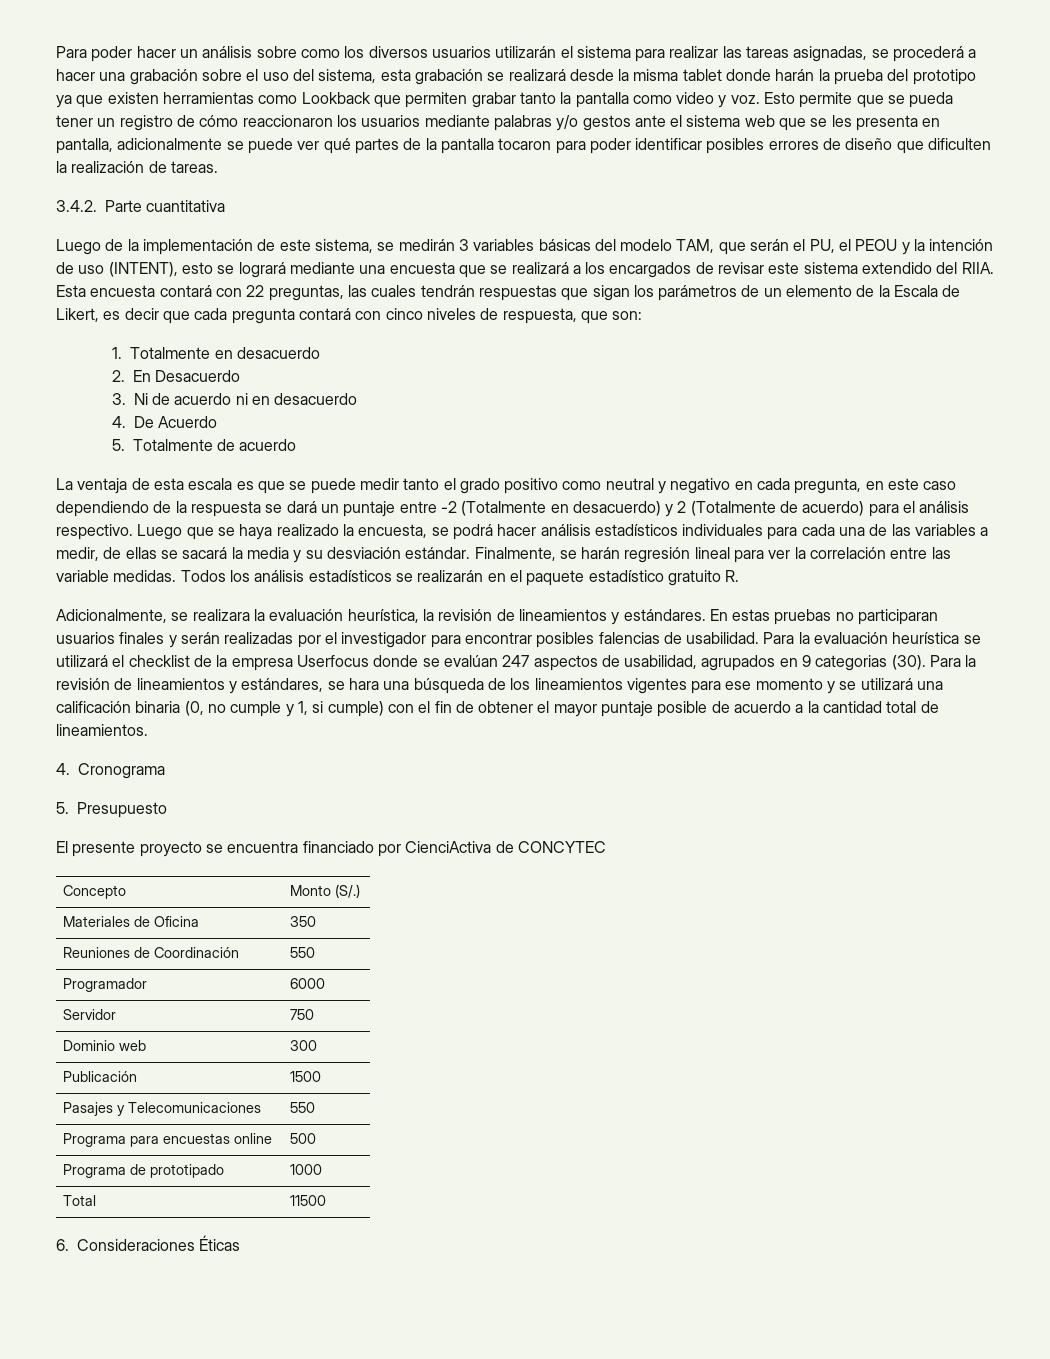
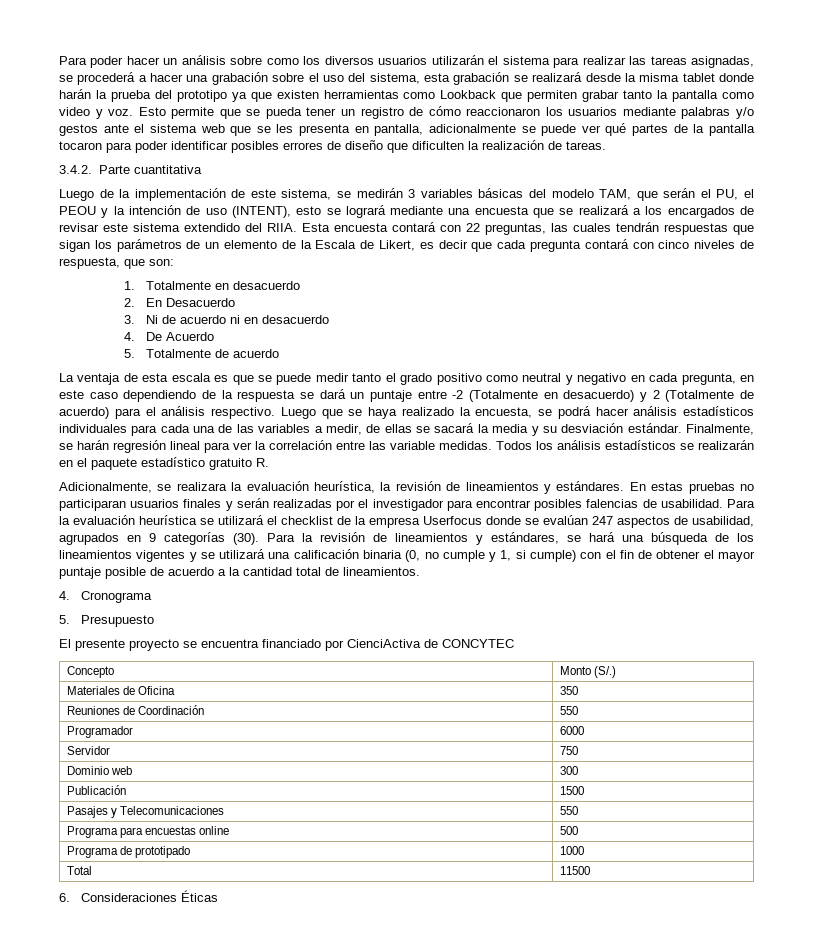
- Para la evaluación heurística se utilizará el checklist de la empresa Userfocus donde se evalúan 247 aspectos de usabilidad, agrupados en 9 categorias (30).
+ Para la evaluación heurística se utilizará el checklist de la empresa Userfocus donde se evalúan 247 aspectos de usabilidad, agrupados en 9 categorías (30).
- Para la revisión de lineamientos y estándares, se hara una búsqueda de los lineamientos vigentes para ese momento y se utilizará una calificación binaria (0, no cumple y 1, si cumple) con el fin de obtener el mayor puntaje posible de acuerdo a la cantidad total de lineamientos.
+ Para la revisión de lineamientos y estándares, se hará una búsqueda de los lineamientos vigentes y se utilizará una calificación binaria (0, no cumple y 1, si cumple) con el fin de obtener el mayor puntaje posible de acuerdo a la cantidad total de lineamientos.

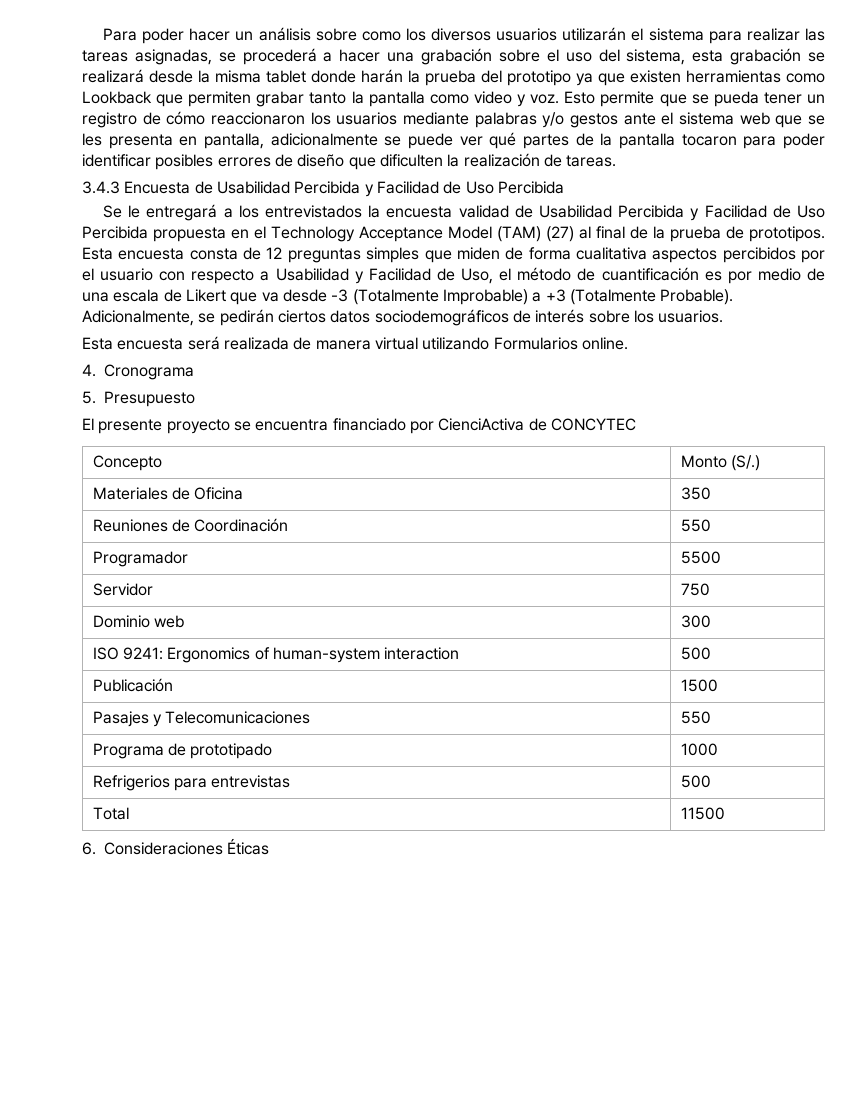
- 3.4.2. Parte cuantitativa
- Luego de la implementación de este sistema, se medirán 3 variables básicas del modelo TAM, que serán el PU, el PEOU y la intención de uso (INTENT), esto se logrará mediante una encuesta que se realizará a los encargados de revisar este sistema extendido del RIIA. Esta encuesta contará con 22 preguntas, las cuales tendrán respuestas que sigan los parámetros de un elemento de la Escala de Likert, es decir que cada pregunta contará con cinco niveles de respuesta, que son:
- 1. Totalmente en desacuerdo
- 2. En Desacuerdo
- 3. Ni de acuerdo ni en desacuerdo
- 4. De Acuerdo
- 5. Totalmente de acuerdo
- La ventaja de esta escala es que se puede medir tanto el grado positivo como neutral y negativo en cada pregunta, en este caso dependiendo de la respuesta se dará un puntaje entre -2 (Totalmente en desacuerdo) y 2 (Totalmente de acuerdo) para el análisis respectivo. Luego que se haya realizado la encuesta, se podrá hacer análisis estadísticos individuales para cada una de las variables a medir, de ellas se sacará la media y su desviación estándar. Finalmente, se harán regresión lineal para ver la correlación entre las variable medidas. Todos los análisis estadísticos se realizarán en el paquete estadístico gratuito R.
- Adicionalmente, se realizara la evaluación heurística, la revisión de lineamientos y estándares. En estas pruebas no participaran usuarios finales y serán realizadas por el investigador para encontrar posibles falencias de usabilidad. Para la evaluación heurística se utilizará el checklist de la empresa Userfocus donde se evalúan 247 aspectos de usabilidad, agrupados en 9 categorías (30). Para la revisión de lineamientos y estándares, se hará una búsqueda de los lineamientos vigentes y se utilizará una calificación binaria (0, no cumple y 1, si cumple) con el fin de obtener el mayor puntaje posible de acuerdo a la cantidad total de lineamientos.
+ 3.4.3 Encuesta de Usabilidad Percibida y Facilidad de Uso Percibida
+ Se le entregará a los entrevistados la encuesta validad de Usabilidad Percibida y Facilidad de Uso Percibida propuesta en el Technology Acceptance Model (TAM) (27) al final de la prueba de prototipos. Esta encuesta consta de 12 preguntas simples que miden de forma cualitativa aspectos percibidos por el usuario con respecto a Usabilidad y Facilidad de Uso, el método de cuantificación es por medio de una escala de Likert que va desde -3 (Totalmente Improbable) a +3 (Totalmente Probable). Adicionalmente, se pedirán ciertos datos sociodemográficos de interés sobre los usuarios.
+ Esta encuesta será realizada de manera virtual utilizando Formularios online.
- Programador | 6000
+ Programador | 5500
+ ISO 9241: Ergonomics of human-system interaction | 500
- Programa para encuestas online | 500
+ Refrigerios para entrevistas | 500

